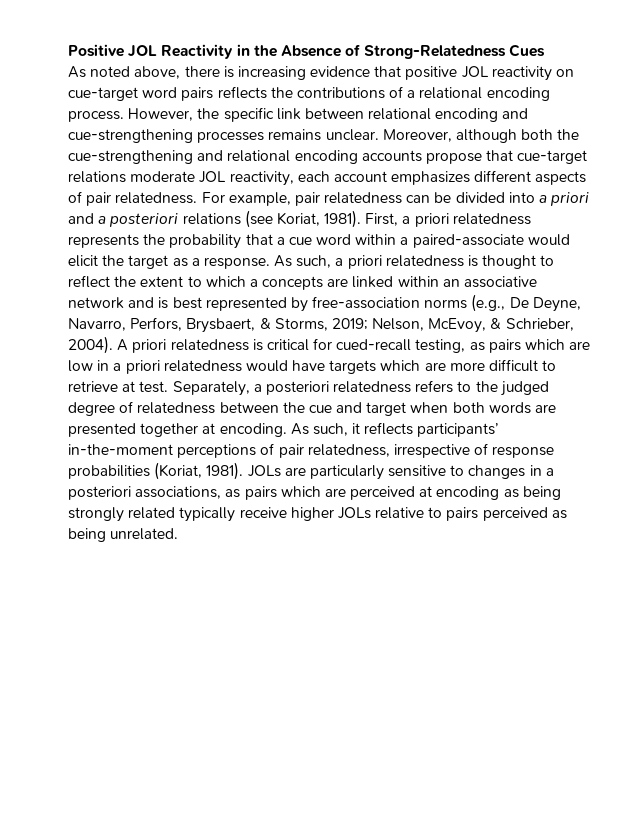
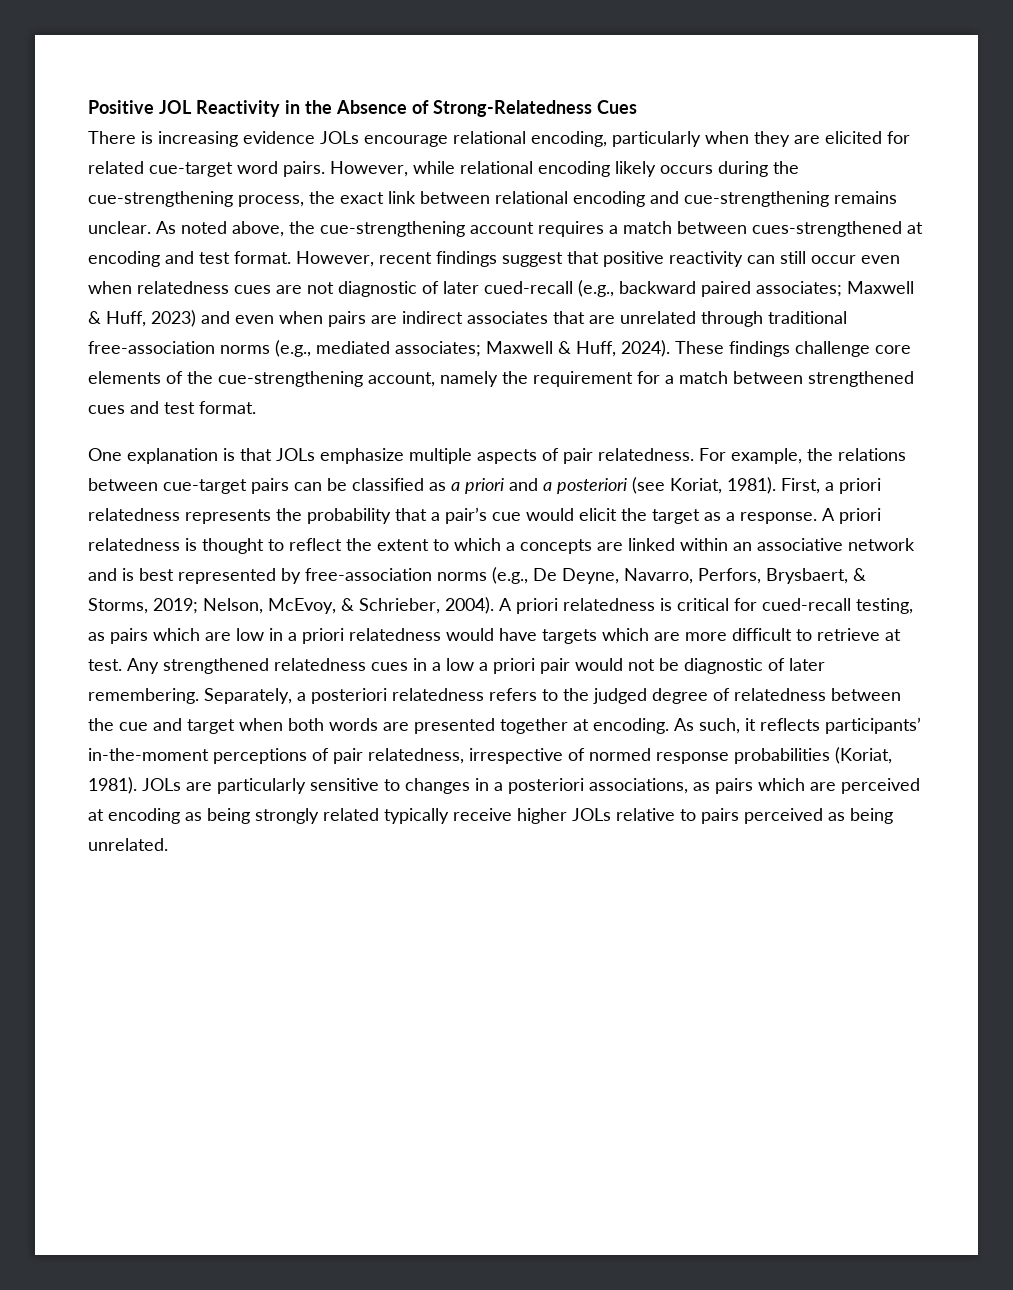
- As noted above, there is increasing evidence that positive JOL reactivity on cue-target word pairs reflects the contributions of a relational encoding process. However, the specific link between relational encoding and cue-strengthening processes remains unclear.
+ There is increasing evidence JOLs encourage relational encoding, particularly when they are elicited for related cue-target word pairs. However, while relational encoding likely occurs during the cue-strengthening process, the exact link between relational encoding and cue-strengthening remains unclear.
- Moreover, although both the cue-strengthening and relational encoding accounts propose that cue-target relations moderate JOL reactivity, each account emphasizes different aspects of pair relatedness.
+ As noted above, the cue-strengthening account requires a match between cues-strengthened at encoding and test format. However, recent findings suggest that positive reactivity can still occur even when relatedness cues are not diagnostic of later cued-recall (e.g., backward paired associates; Maxwell & Huff, 2023) and even when pairs are indirect associates that are unrelated through traditional free-association norms (e.g., mediated associates; Maxwell & Huff, 2024). These findings challenge core elements of the cue-strengthening account, namely the requirement for a match between strengthened cues and test format.
+ One explanation is that JOLs emphasize multiple aspects of pair relatedness.
- For example, pair relatedness can be divided into a priori and a posteriori relations (see Koriat, 1981).
+ For example, the relations between cue-target pairs can be classified as a priori and a posteriori (see Koriat, 1981).
- First, a priori relatedness represents the probability that a cue word within a paired-associate would elicit the target as a response.
+ First, a priori relatedness represents the probability that a pair’s cue would elicit the target as a response.
- As such, a priori relatedness is thought to reflect the extent to which a concepts are linked within an associative network and is best represented by free-association norms (e.g., De Deyne, Navarro, Perfors, Brysbaert, & Storms, 2019; Nelson, McEvoy, & Schrieber, 2004).
+ A priori relatedness is thought to reflect the extent to which a concepts are linked within an associative network and is best represented by free-association norms (e.g., De Deyne, Navarro, Perfors, Brysbaert, & Storms, 2019; Nelson, McEvoy, & Schrieber, 2004).
+ Any strengthened relatedness cues in a low a priori pair would not be diagnostic of later remembering.
- As such, it reflects participants’ in-the-moment perceptions of pair relatedness, irrespective of response probabilities (Koriat, 1981).
+ As such, it reflects participants’ in-the-moment perceptions of pair relatedness, irrespective of normed response probabilities (Koriat, 1981).

